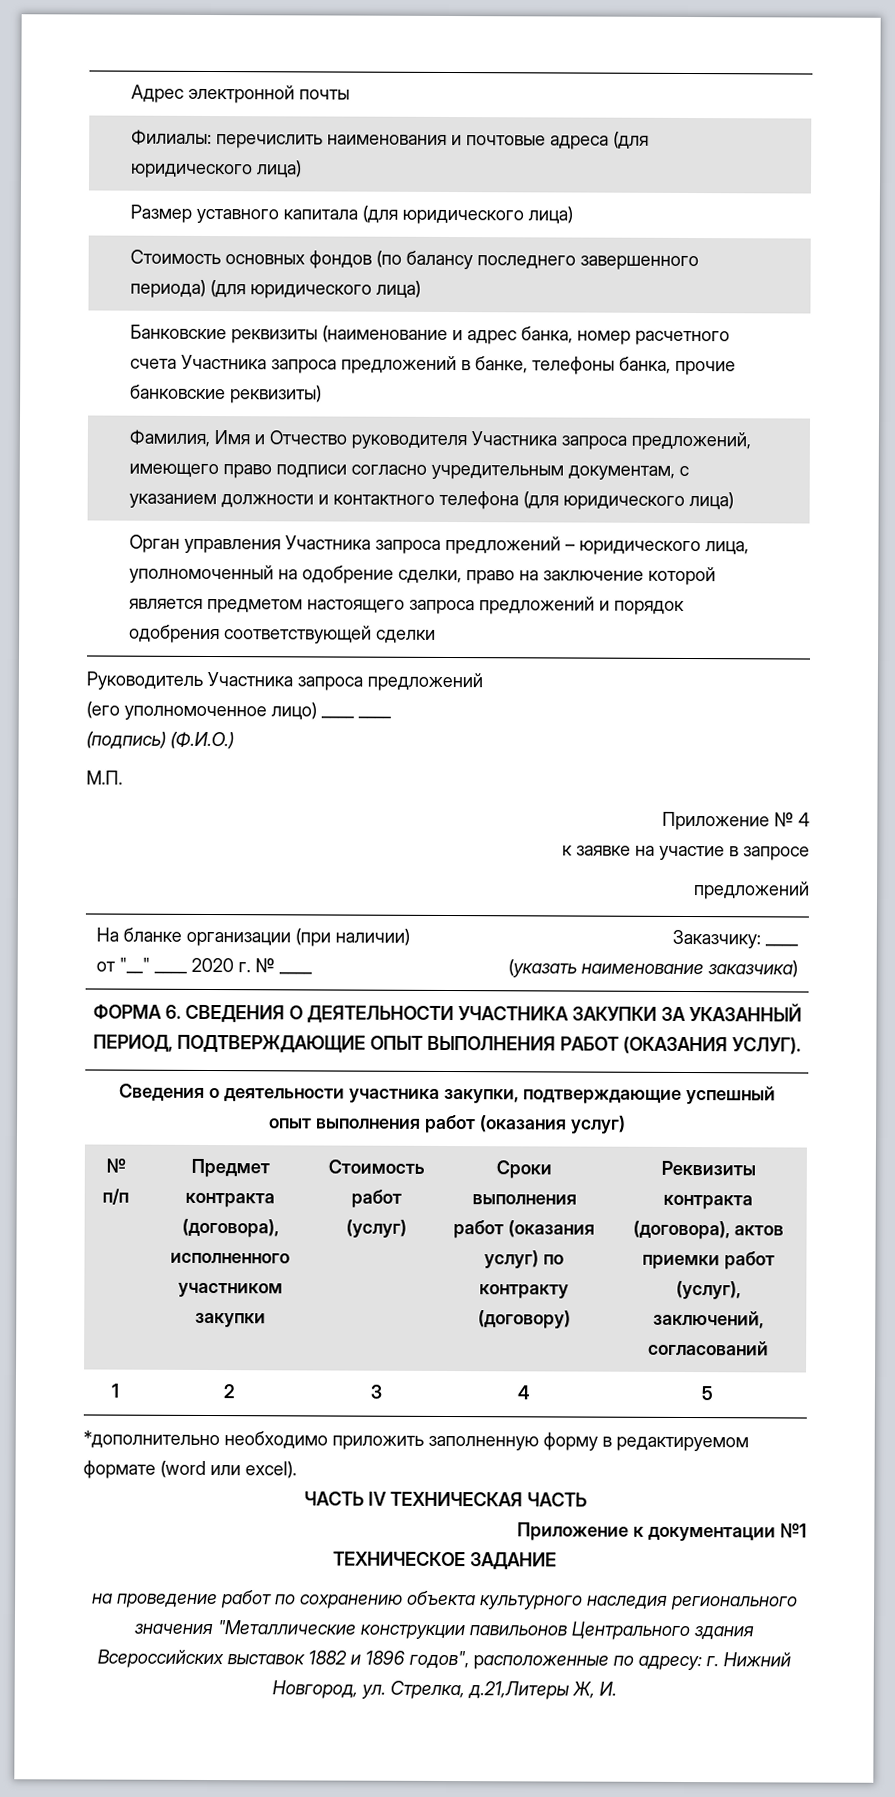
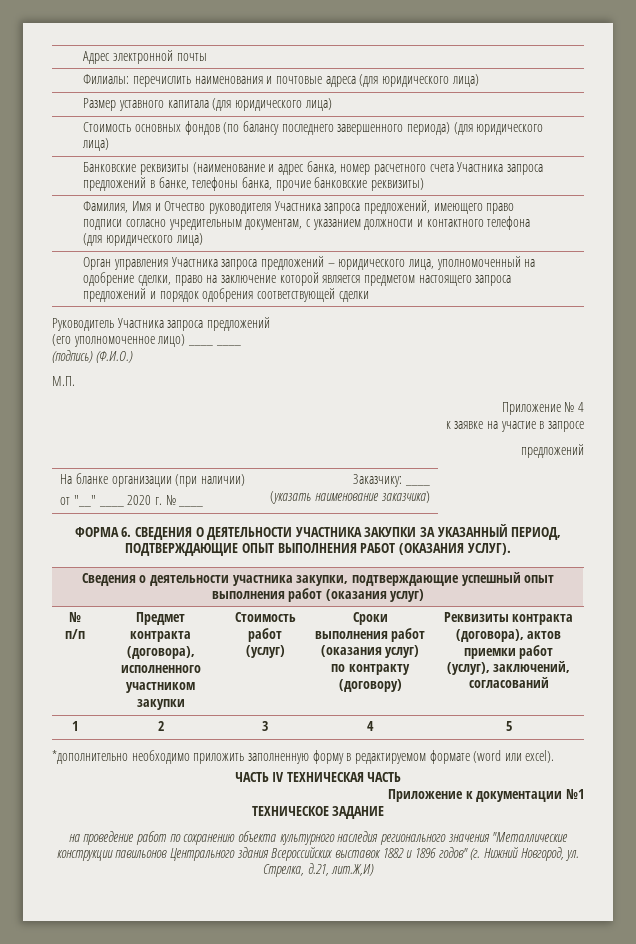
- на проведение работ по сохранению объекта культурного наследия регионального значения "Металлические конструкции павильонов Центрального здания Всероссийских выставок 1882 и 1896 годов", расположенные по адресу: г. Нижний Новгород, ул. Стрелка, д.21,Литеры Ж, И.
+ на проведение работ по сохранению объекта культурного наследия регионального значения "Металлические конструкции павильонов Центрального здания Всероссийских выставок 1882 и 1896 годов" (г. Нижний Новгород, ул. Стрелка, д.21, лит.Ж,И)

